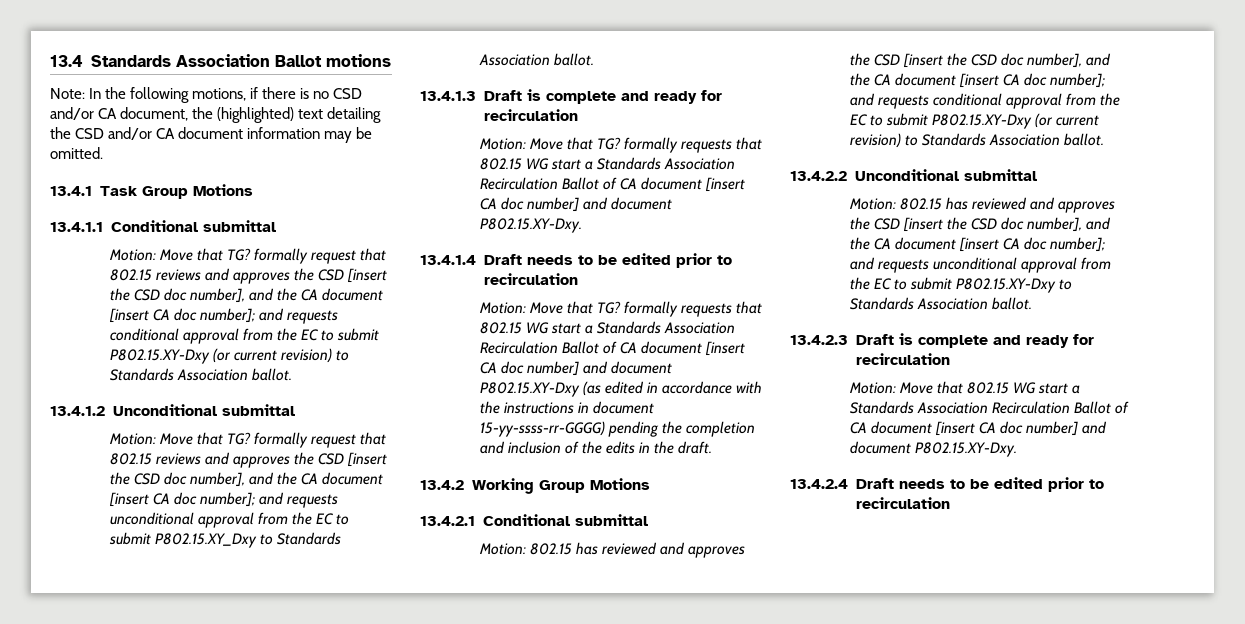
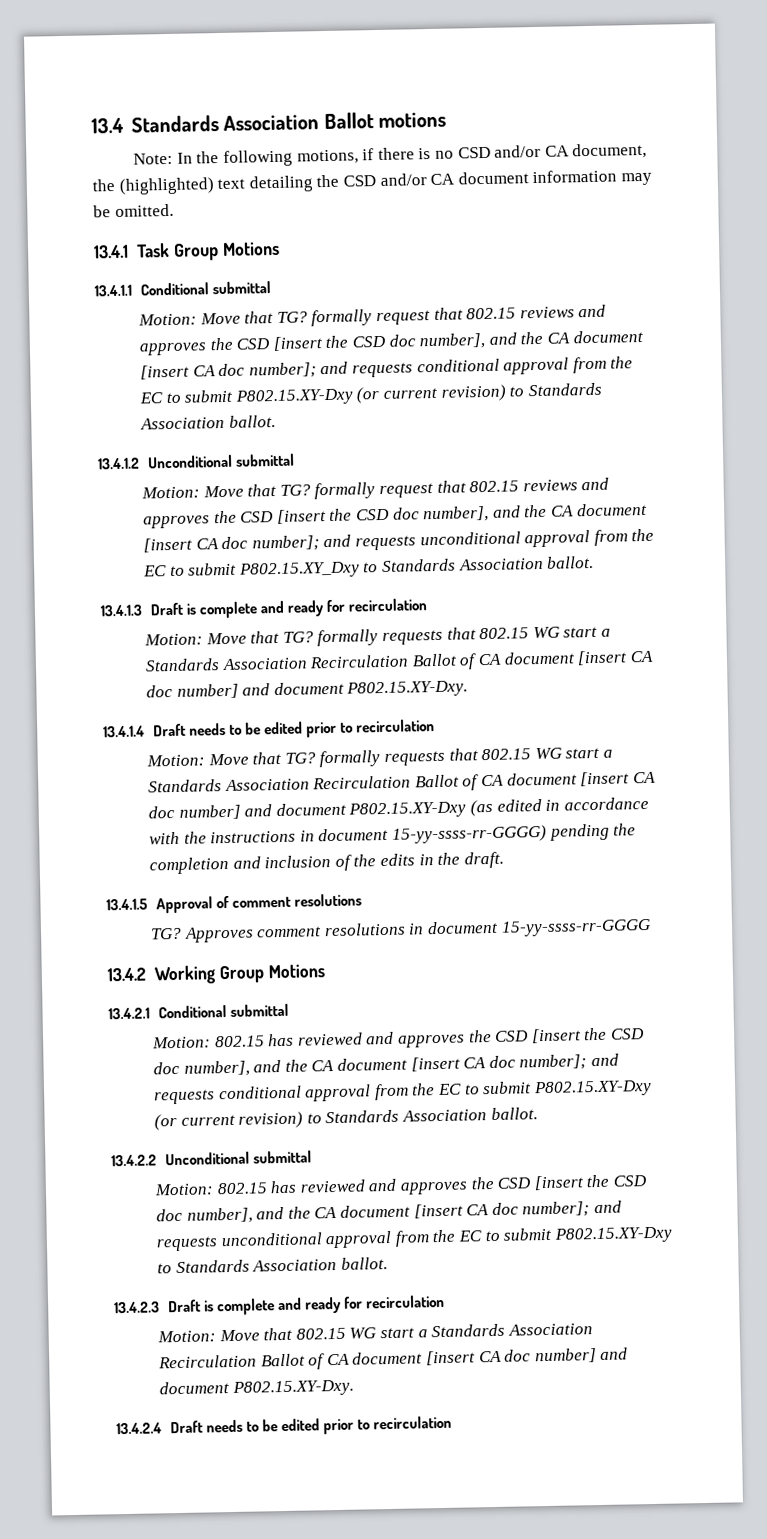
+ 13.4.1.5 Approval of comment resolutions
+ TG? Approves comment resolutions in document 15-yy-ssss-rr-GGGG

